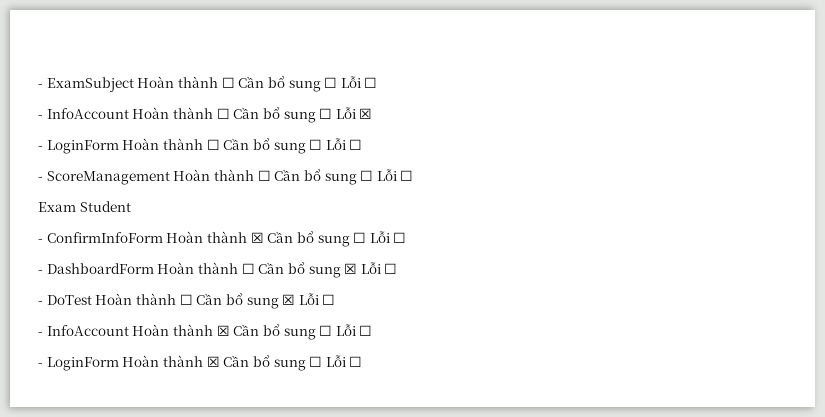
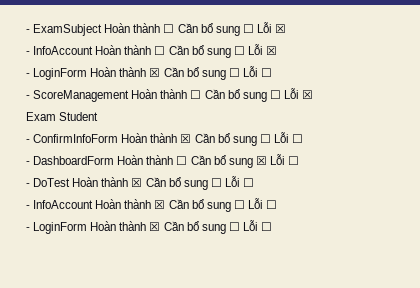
- - ExamSubject Hoàn thành ☐ Cần bổ sung ☐ Lỗi ☐
+ - ExamSubject Hoàn thành ☐ Cần bổ sung ☐ Lỗi ☒
  - InfoAccount Hoàn thành ☐ Cần bổ sung ☐ Lỗi ☒
- - LoginForm Hoàn thành ☐ Cần bổ sung ☐ Lỗi ☐
+ - LoginForm Hoàn thành ☒ Cần bổ sung ☐ Lỗi ☐
- - ScoreManagement Hoàn thành ☐ Cần bổ sung ☐ Lỗi ☐
+ - ScoreManagement Hoàn thành ☐ Cần bổ sung ☐ Lỗi ☒
- - DoTest Hoàn thành ☐ Cần bổ sung ☒ Lỗi ☐
+ - DoTest Hoàn thành ☒ Cần bổ sung ☐ Lỗi ☐

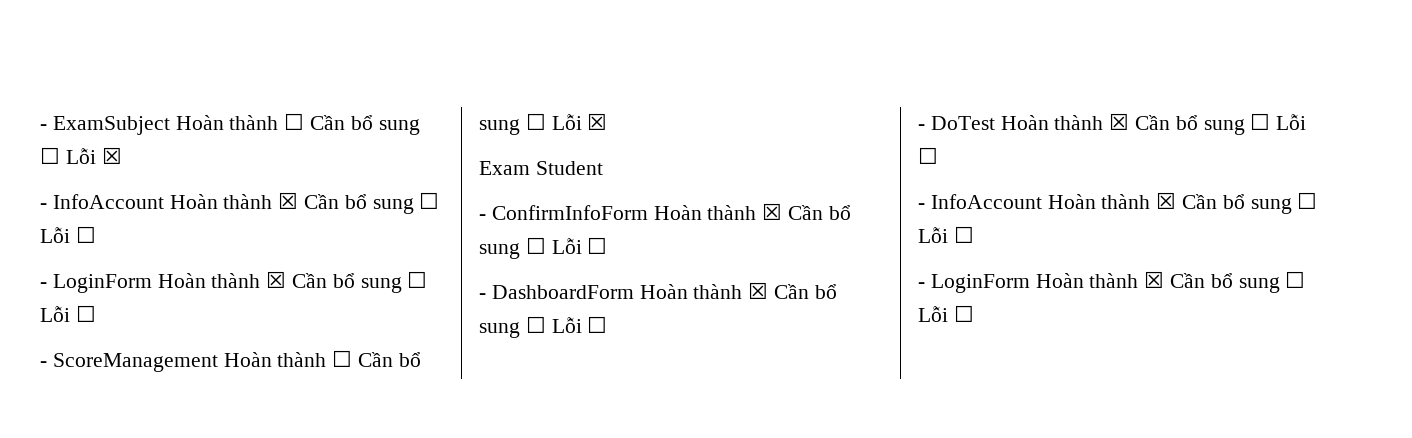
  - ExamSubject Hoàn thành ☐ Cần bổ sung ☐ Lỗi ☒
- - InfoAccount Hoàn thành ☐ Cần bổ sung ☐ Lỗi ☒
+ - InfoAccount Hoàn thành ☒ Cần bổ sung ☐ Lỗi ☐
- - DashboardForm Hoàn thành ☐ Cần bổ sung ☒ Lỗi ☐
+ - DashboardForm Hoàn thành ☒ Cần bổ sung ☐ Lỗi ☐

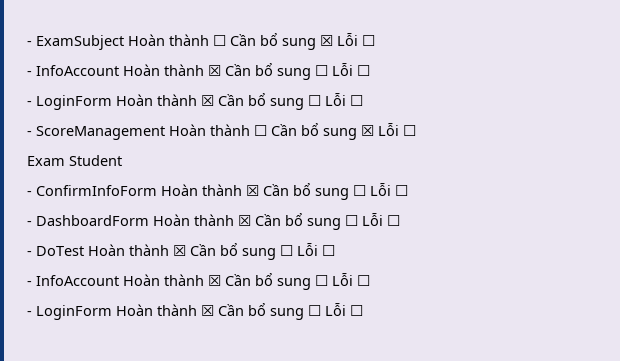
- - ExamSubject Hoàn thành ☐ Cần bổ sung ☐ Lỗi ☒
+ - ExamSubject Hoàn thành ☐ Cần bổ sung ☒ Lỗi ☐
- - ScoreManagement Hoàn thành ☐ Cần bổ sung ☐ Lỗi ☒
+ - ScoreManagement Hoàn thành ☐ Cần bổ sung ☒ Lỗi ☐

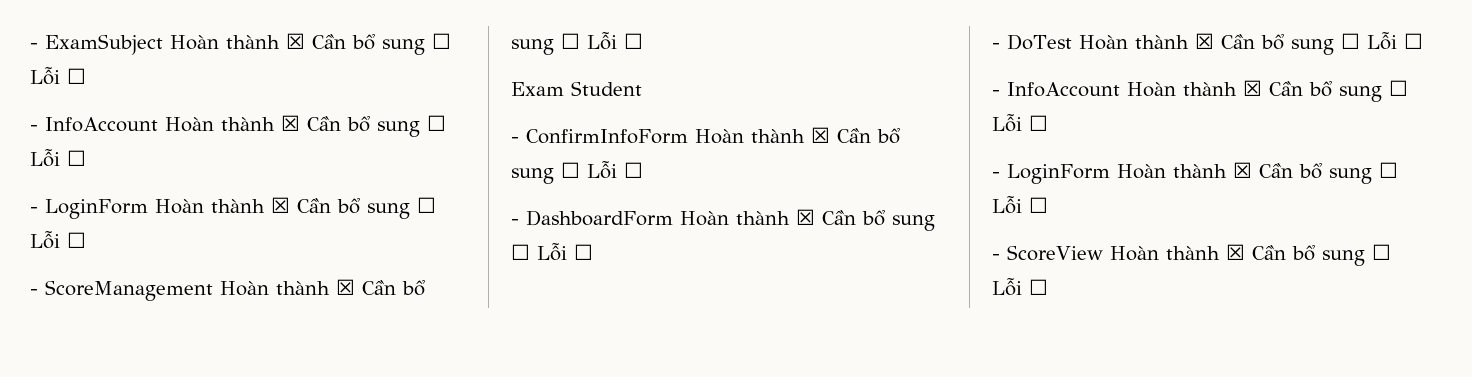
- - ExamSubject Hoàn thành ☐ Cần bổ sung ☒ Lỗi ☐
+ - ExamSubject Hoàn thành ☒ Cần bổ sung ☐ Lỗi ☐
- - ScoreManagement Hoàn thành ☐ Cần bổ sung ☒ Lỗi ☐
+ - ScoreManagement Hoàn thành ☒ Cần bổ sung ☐ Lỗi ☐
+ - ScoreView Hoàn thành ☒ Cần bổ sung ☐ Lỗi ☐

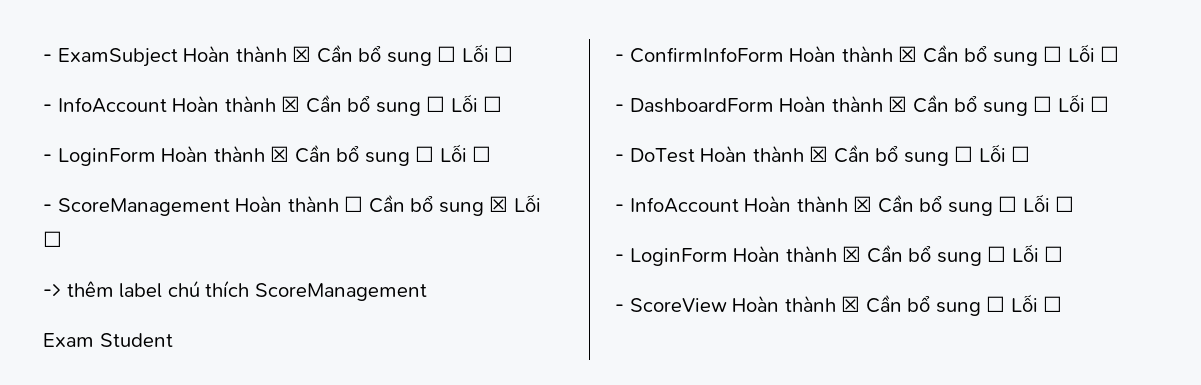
- - ScoreManagement Hoàn thành ☒ Cần bổ sung ☐ Lỗi ☐
+ - ScoreManagement Hoàn thành ☐ Cần bổ sung ☒ Lỗi ☐
+ -> thêm label chú thích ScoreManagement

